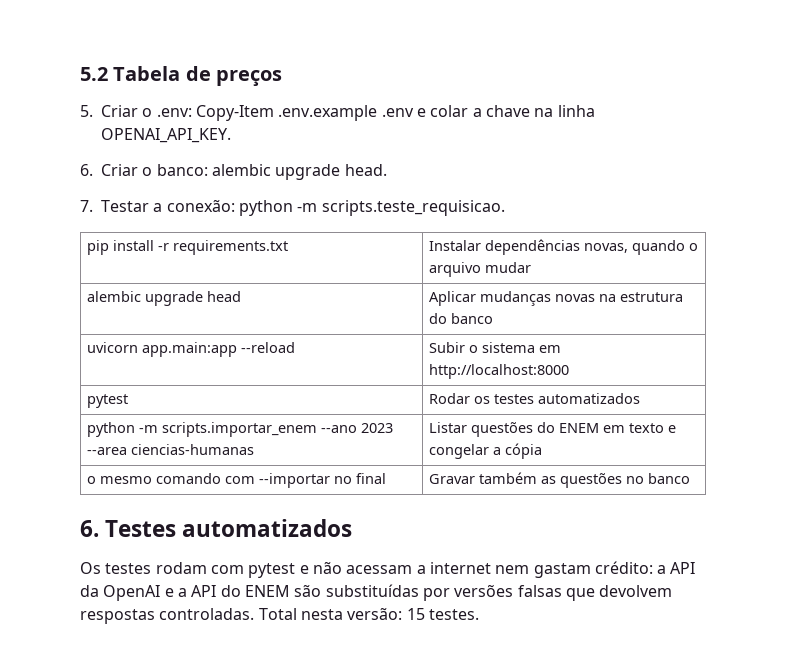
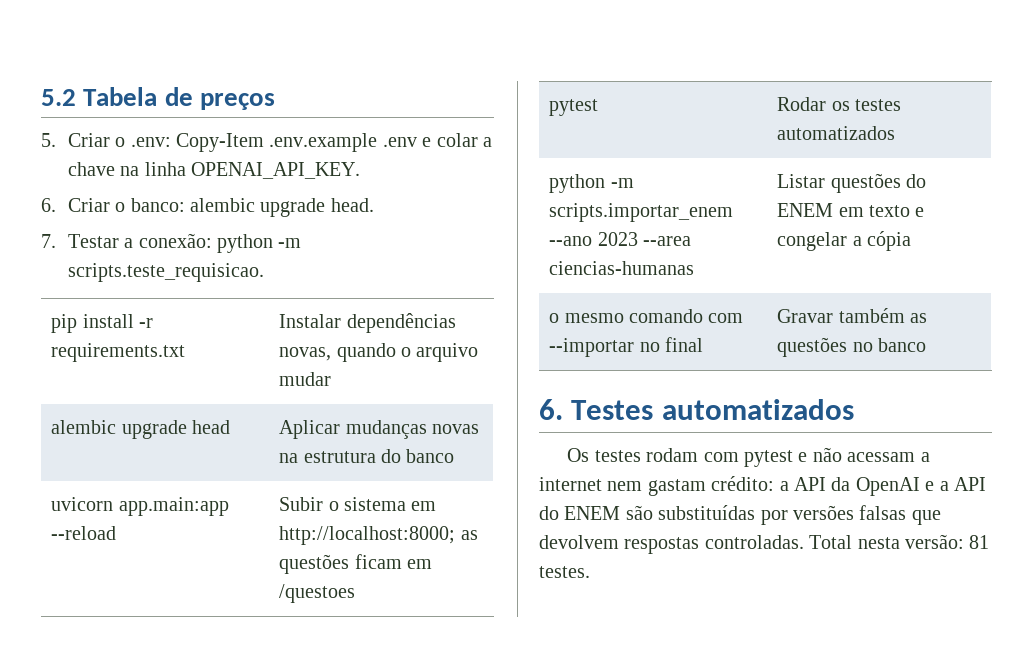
- uvicorn app.main:app --reload | Subir o sistema em http://localhost:8000
+ uvicorn app.main:app --reload | Subir o sistema em http://localhost:8000; as questões ficam em /questoes
- Total nesta versão: 15 testes.
+ Total nesta versão: 81 testes.

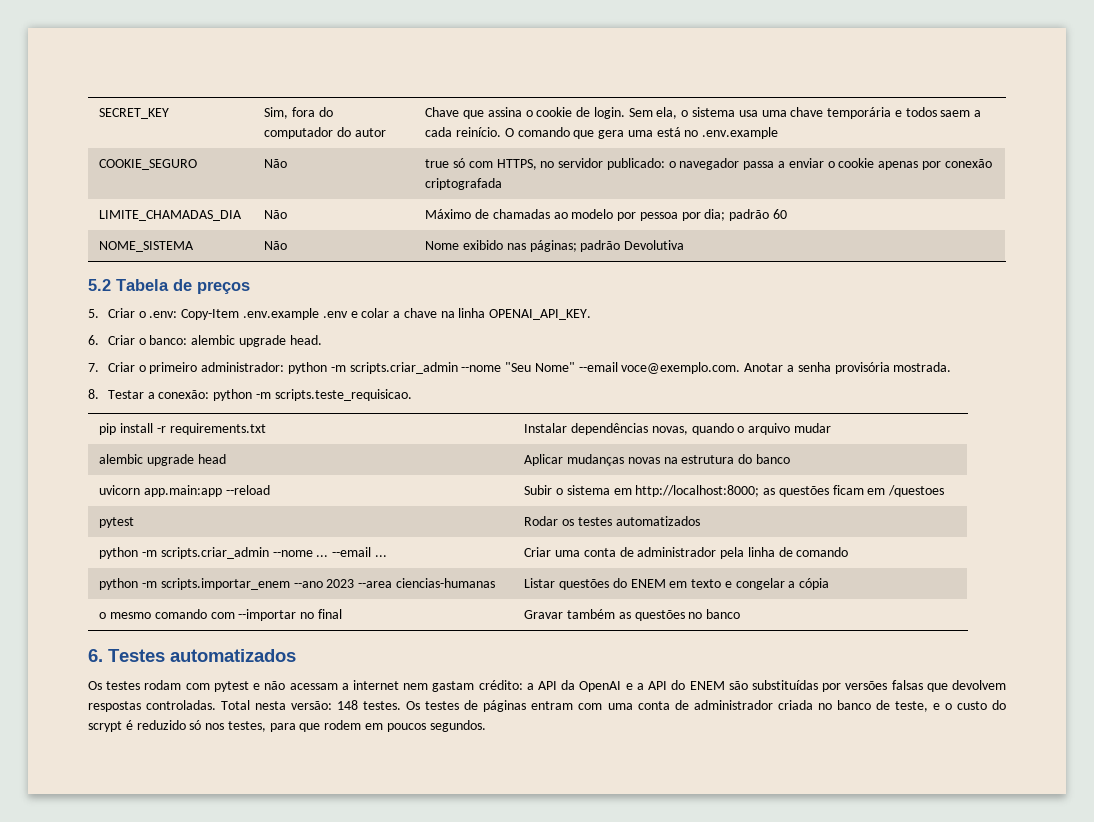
+ SECRET_KEY | Sim, fora do computador do autor | Chave que assina o cookie de login. Sem ela, o sistema usa uma chave temporária e todos saem a cada reinício. O comando que gera uma está no .env.example
+ COOKIE_SEGURO | Não | true só com HTTPS, no servidor publicado: o navegador passa a enviar o cookie apenas por conexão criptografada
+ LIMITE_CHAMADAS_DIA | Não | Máximo de chamadas ao modelo por pessoa por dia; padrão 60
+ NOME_SISTEMA | Não | Nome exibido nas páginas; padrão Devolutiva
- 7. Testar a conexão: python -m scripts.teste_requisicao.
+ 7. Criar o primeiro administrador: python -m scripts.criar_admin --nome "Seu Nome" --email voce@exemplo.com. Anotar a senha provisória mostrada.
+ 8. Testar a conexão: python -m scripts.teste_requisicao.
+ python -m scripts.criar_admin --nome ... --email ... | Criar uma conta de administrador pela linha de comando
- Total nesta versão: 81 testes.
+ Total nesta versão: 148 testes. Os testes de páginas entram com uma conta de administrador criada no banco de teste, e o custo do scrypt é reduzido só nos testes, para que rodem em poucos segundos.

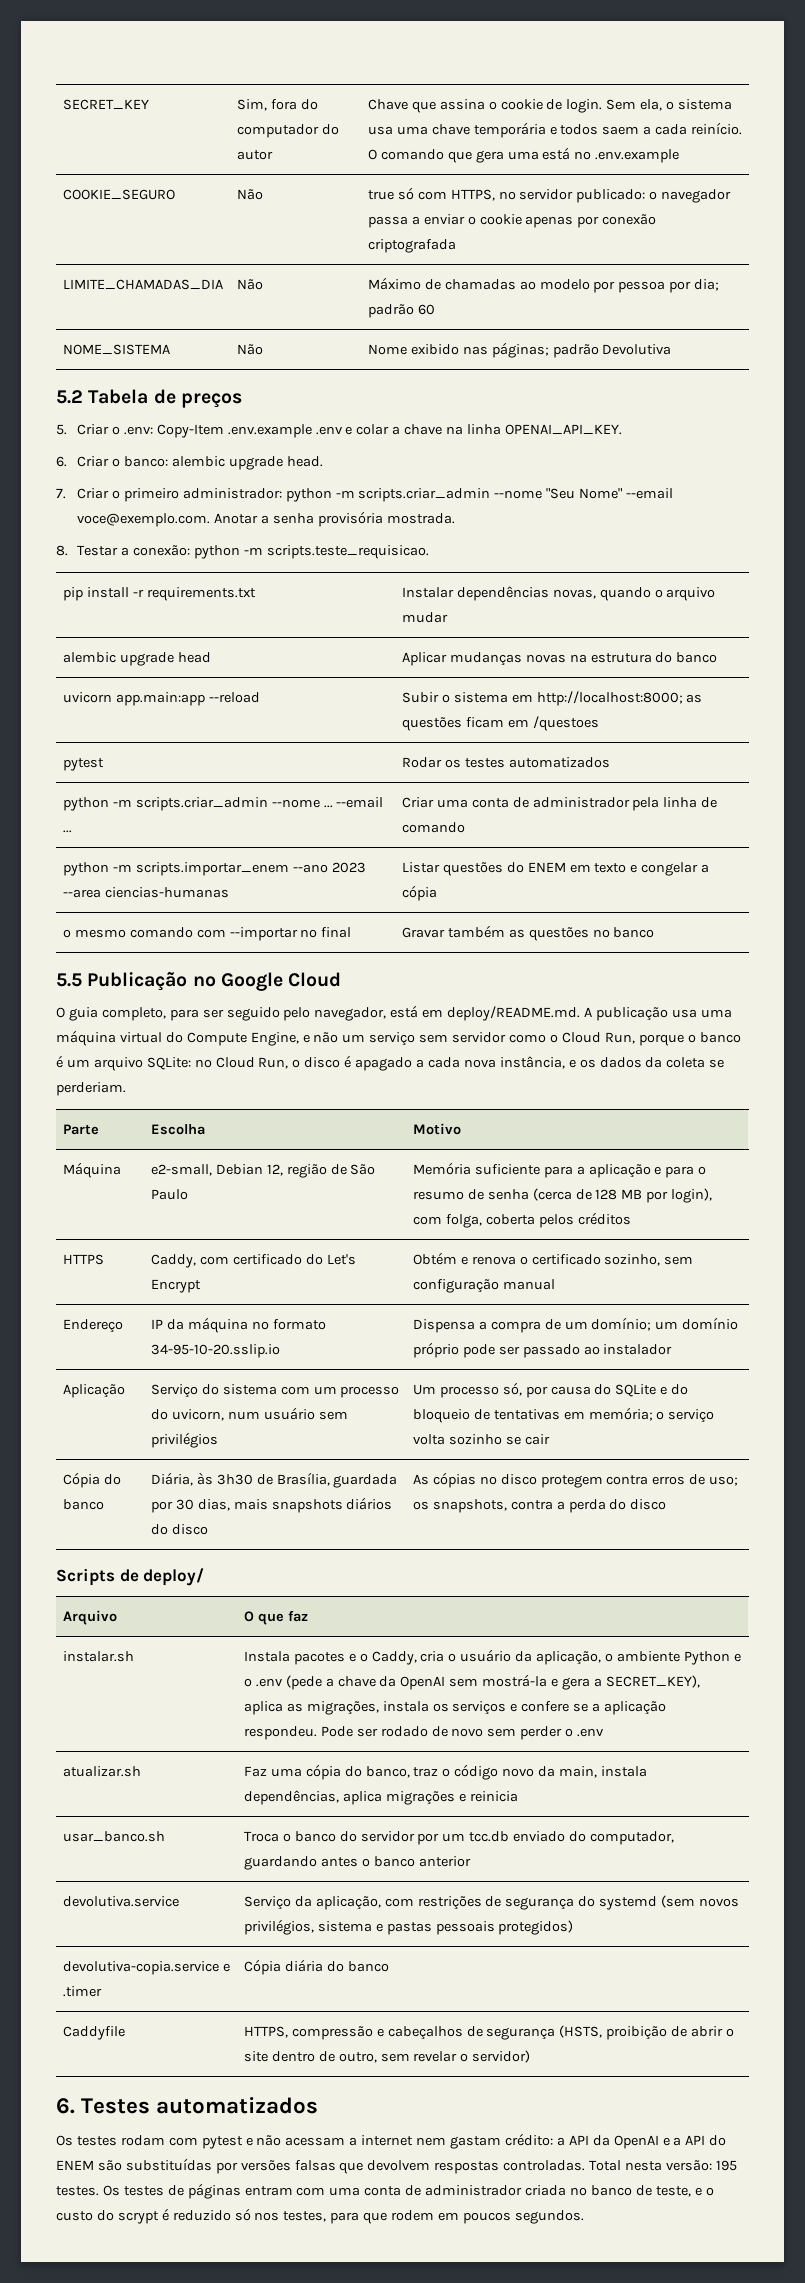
+ 5.5 Publicação no Google Cloud
+ O guia completo, para ser seguido pelo navegador, está em deploy/README.md. A publicação usa uma máquina virtual do Compute Engine, e não um serviço sem servidor como o Cloud Run, porque o banco é um arquivo SQLite: no Cloud Run, o disco é apagado a cada nova instância, e os dados da coleta se perderiam.
+ Parte | Escolha | Motivo
+ Máquina | e2-small, Debian 12, região de São Paulo | Memória suficiente para a aplicação e para o resumo de senha (cerca de 128 MB por login), com folga, coberta pelos créditos
+ HTTPS | Caddy, com certificado do Let's Encrypt | Obtém e renova o certificado sozinho, sem configuração manual
+ Endereço | IP da máquina no formato 34-95-10-20.sslip.io | Dispensa a compra de um domínio; um domínio próprio pode ser passado ao instalador
+ Aplicação | Serviço do sistema com um processo do uvicorn, num usuário sem privilégios | Um processo só, por causa do SQLite e do bloqueio de tentativas em memória; o serviço volta sozinho se cair
+ Cópia do banco | Diária, às 3h30 de Brasília, guardada por 30 dias, mais snapshots diários do disco | As cópias no disco protegem contra erros de uso; os snapshots, contra a perda do disco
+ Scripts de deploy/
+ Arquivo | O que faz
+ instalar.sh | Instala pacotes e o Caddy, cria o usuário da aplicação, o ambiente Python e o .env (pede a chave da OpenAI sem mostrá-la e gera a SECRET_KEY), aplica as migrações, instala os serviços e confere se a aplicação respondeu. Pode ser rodado de novo sem perder o .env
+ atualizar.sh | Faz uma cópia do banco, traz o código novo da main, instala dependências, aplica migrações e reinicia
+ usar_banco.sh | Troca o banco do servidor por um tcc.db enviado do computador, guardando antes o banco anterior
+ devolutiva.service | Serviço da aplicação, com restrições de segurança do systemd (sem novos privilégios, sistema e pastas pessoais protegidos)
+ devolutiva-copia.service e .timer | Cópia diária do banco
+ Caddyfile | HTTPS, compressão e cabeçalhos de segurança (HSTS, proibição de abrir o site dentro de outro, sem revelar o servidor)
- Total nesta versão: 148 testes.
+ Total nesta versão: 195 testes.

